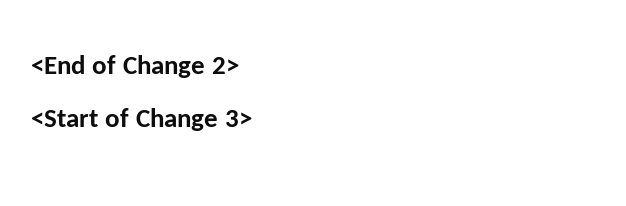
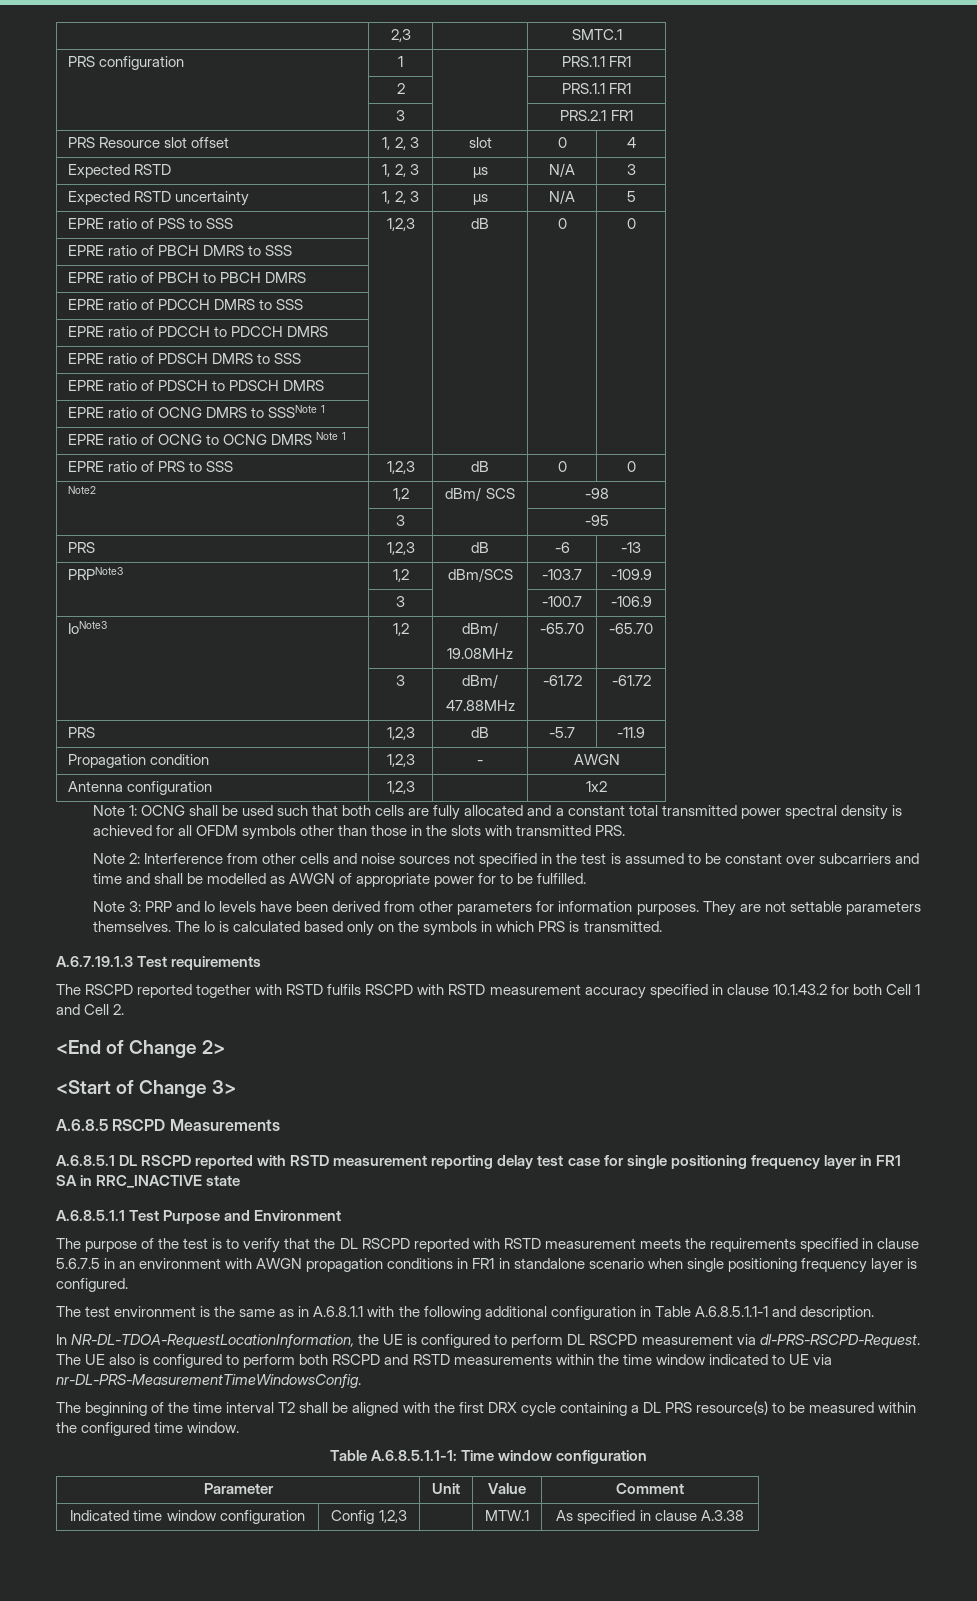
+ | 2,3 | | SMTC.1
+ PRS configuration | 1 | | PRS.1.1 FR1
+ | 2 | | PRS.1.1 FR1
+ | 3 | | PRS.2.1 FR1
+ PRS Resource slot offset | 1, 2, 3 | slot | 0 | 4
+ Expected RSTD | 1, 2, 3 | μs | N/A | 3
+ Expected RSTD uncertainty | 1, 2, 3 | μs | N/A | 5
+ EPRE ratio of PSS to SSS | 1,2,3 | dB | 0 | 0
+ EPRE ratio of PBCH DMRS to SSS | | | |
+ EPRE ratio of PBCH to PBCH DMRS | | | |
+ EPRE ratio of PDCCH DMRS to SSS | | | |
+ EPRE ratio of PDCCH to PDCCH DMRS | | | |
+ EPRE ratio of PDSCH DMRS to SSS | | | |
+ EPRE ratio of PDSCH to PDSCH DMRS | | | |
+ EPRE ratio of OCNG DMRS to SSSNote 1 | | | |
+ EPRE ratio of OCNG to OCNG DMRS Note 1 | | | |
+ EPRE ratio of PRS to SSS | 1,2,3 | dB | 0 | 0
+ Note2 | 1,2 | dBm/ SCS | -98
+ | 3 | | -95
+ PRS | 1,2,3 | dB | -6 | -13
+ PRPNote3 | 1,2 | dBm/SCS | -103.7 | -109.9
+ | 3 | | -100.7 | -106.9
+ IoNote3 | 1,2 | dBm/
+ 19.08MHz | -65.70 | -65.70
+ | 3 | dBm/
+ 47.88MHz | -61.72 | -61.72
+ PRS | 1,2,3 | dB | -5.7 | -11.9
+ Propagation condition | 1,2,3 | - | AWGN
+ Antenna configuration | 1,2,3 | | 1x2
+ Note 1: OCNG shall be used such that both cells are fully allocated and a constant total transmitted power spectral density is achieved for all OFDM symbols other than those in the slots with transmitted PRS.
+ Note 2: Interference from other cells and noise sources not specified in the test is assumed to be constant over subcarriers and time and shall be modelled as AWGN of appropriate power for to be fulfilled.
+ Note 3: PRP and Io levels have been derived from other parameters for information purposes. They are not settable parameters themselves. The Io is calculated based only on the symbols in which PRS is transmitted.
+ A.6.7.19.1.3 Test requirements
+ The RSCPD reported together with RSTD fulfils RSCPD with RSTD measurement accuracy specified in clause 10.1.43.2 for both Cell 1 and Cell 2.
+ A.6.8.5 RSCPD Measurements
+ A.6.8.5.1 DL RSCPD reported with RSTD measurement reporting delay test case for single positioning frequency layer in FR1 SA in RRC_INACTIVE state
+ A.6.8.5.1.1 Test Purpose and Environment
+ The purpose of the test is to verify that the DL RSCPD reported with RSTD measurement meets the requirements specified in clause 5.6.7.5 in an environment with AWGN propagation conditions in FR1 in standalone scenario when single positioning frequency layer is configured.
+ The test environment is the same as in A.6.8.1.1 with the following additional configuration in Table A.6.8.5.1.1-1 and description.
+ In NR-DL-TDOA-RequestLocationInformation, the UE is configured to perform DL RSCPD measurement via dl-PRS-RSCPD-Request. The UE also is configured to perform both RSCPD and RSTD measurements within the time window indicated to UE via nr-DL-PRS-MeasurementTimeWindowsConfig.
+ The beginning of the time interval T2 shall be aligned with the first DRX cycle containing a DL PRS resource(s) to be measured within the configured time window.
+ Table A.6.8.5.1.1-1: Time window configuration
+ Parameter | Unit | Value | Comment
+ Indicated time window configuration | Config 1,2,3 | | MTW.1 | As specified in clause A.3.38

